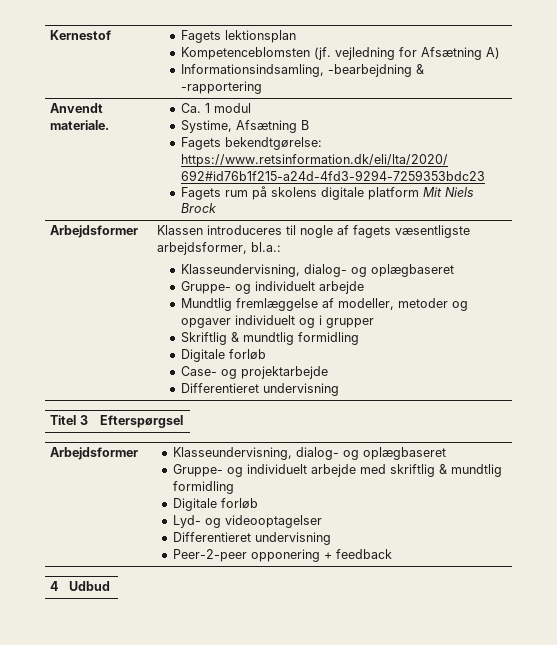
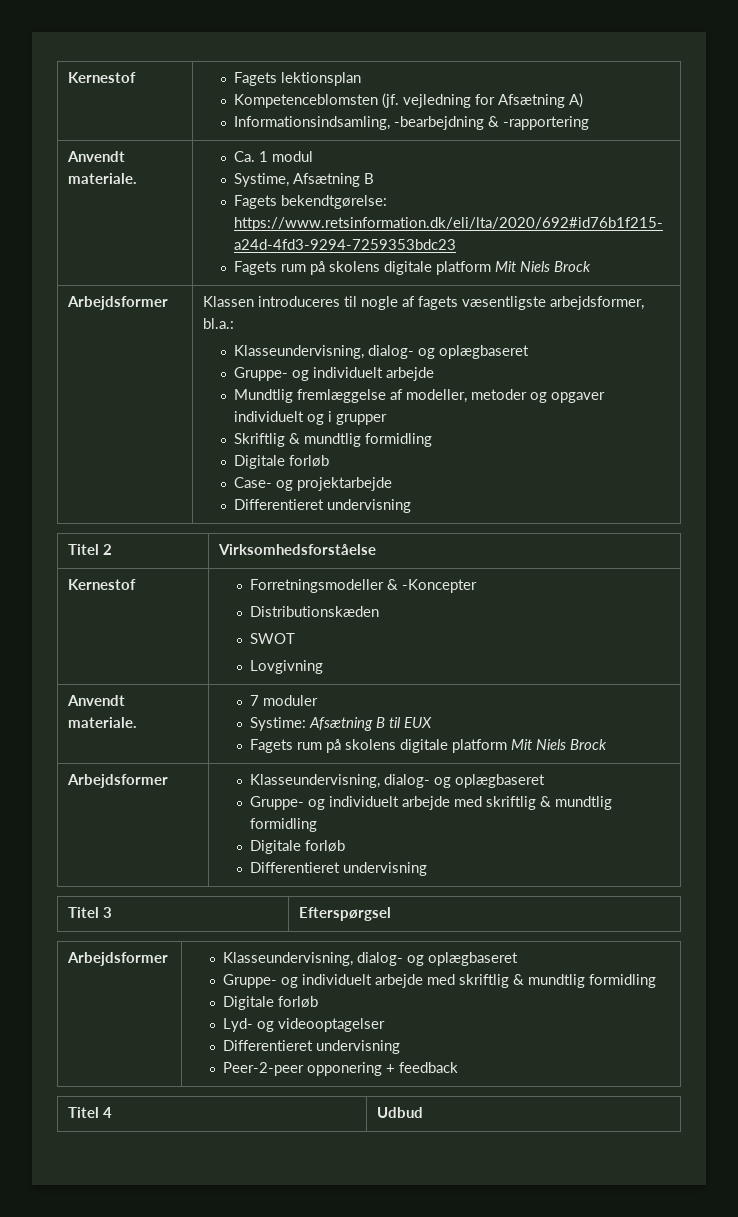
+ Titel 2 | Virksomhedsforståelse
+ Kernestof | Forretningsmodeller & -Koncepter
+ Distributionskæden
+ SWOT
+ Lovgivning
+ Anvendt materiale. | 7 moduler
+ Systime: Afsætning B til EUX
+ Fagets rum på skolens digitale platform Mit Niels Brock
+ Arbejdsformer | Klasseundervisning, dialog- og oplægbaseret
+ Gruppe- og individuelt arbejde med skriftlig & mundtlig formidling
+ Digitale forløb
+ Differentieret undervisning
- 4 | Udbud
+ Titel 4 | Udbud

